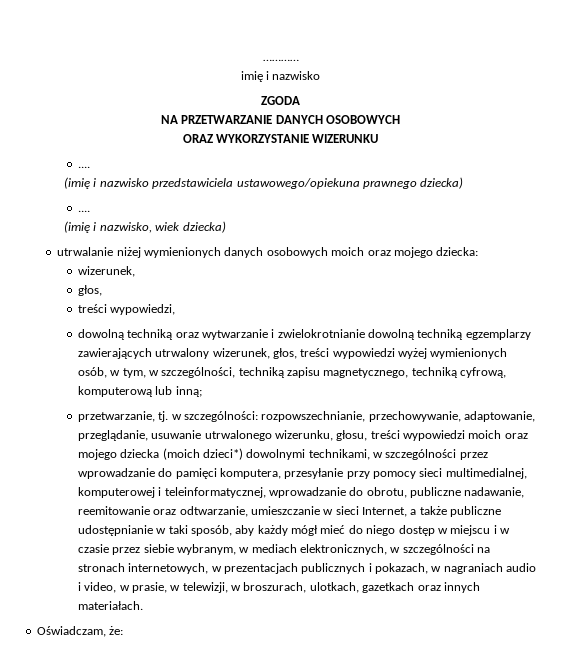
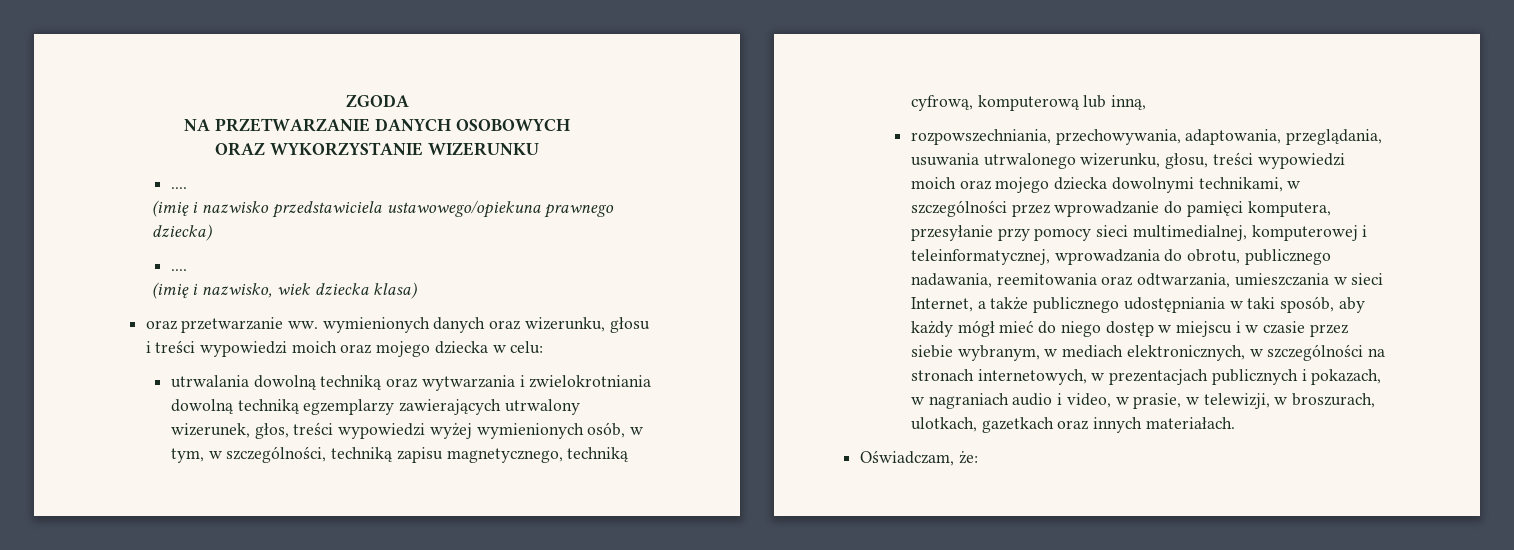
- …………
- imię i nazwisko
- (imię i nazwisko, wiek dziecka)
- utrwalanie niżej wymienionych danych osobowych moich oraz mojego dziecka:
- wizerunek,
- głos,
- treści wypowiedzi,
- dowolną techniką oraz wytwarzanie i zwielokrotnianie dowolną techniką egzemplarzy zawierających utrwalony wizerunek, głos, treści wypowiedzi wyżej wymienionych osób, w tym, w szczególności, techniką zapisu magnetycznego, techniką cyfrową, komputerową lub inną;
- przetwarzanie, tj. w szczególności: rozpowszechnianie, przechowywanie, adaptowanie, przeglądanie, usuwanie utrwalonego wizerunku, głosu, treści wypowiedzi moich oraz mojego dziecka (moich dzieci*) dowolnymi technikami, w szczególności przez wprowadzanie do pamięci komputera, przesyłanie przy pomocy sieci multimedialnej, komputerowej i teleinformatycznej, wprowadzanie do obrotu, publiczne nadawanie, reemitowanie oraz odtwarzanie, umieszczanie w sieci Internet, a także publiczne udostępnianie w taki sposób, aby każdy mógł mieć do niego dostęp w miejscu i w czasie przez siebie wybranym, w mediach elektronicznych, w szczególności na stronach internetowych, w prezentacjach publicznych i pokazach, w nagraniach audio i video, w prasie, w telewizji, w broszurach, ulotkach, gazetkach oraz innych materiałach.
+ (imię i nazwisko, wiek dziecka klasa)
+ oraz przetwarzanie ww. wymienionych danych oraz wizerunku, głosu i treści wypowiedzi moich oraz mojego dziecka w celu:
+ utrwalania dowolną techniką oraz wytwarzania i zwielokrotniania dowolną techniką egzemplarzy zawierających utrwalony wizerunek, głos, treści wypowiedzi wyżej wymienionych osób, w tym, w szczególności, techniką zapisu magnetycznego, techniką cyfrową, komputerową lub inną,
+ rozpowszechniania, przechowywania, adaptowania, przeglądania, usuwania utrwalonego wizerunku, głosu, treści wypowiedzi moich oraz mojego dziecka dowolnymi technikami, w szczególności przez wprowadzanie do pamięci komputera, przesyłanie przy pomocy sieci multimedialnej, komputerowej i teleinformatycznej, wprowadzania do obrotu, publicznego nadawania, reemitowania oraz odtwarzania, umieszczania w sieci Internet, a także publicznego udostępniania w taki sposób, aby każdy mógł mieć do niego dostęp w miejscu i w czasie przez siebie wybranym, w mediach elektronicznych, w szczególności na stronach internetowych, w prezentacjach publicznych i pokazach, w nagraniach audio i video, w prasie, w telewizji, w broszurach, ulotkach, gazetkach oraz innych materiałach.

